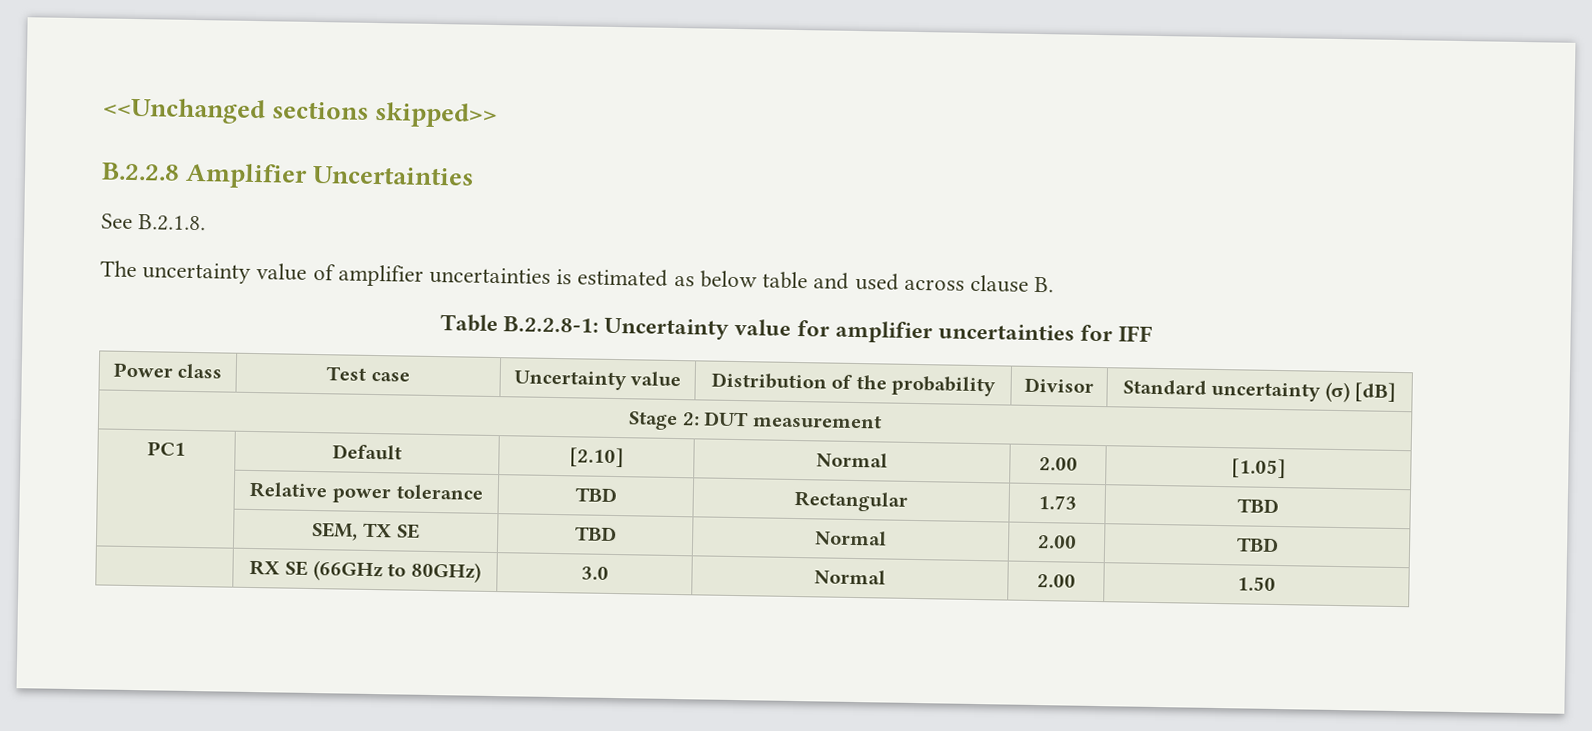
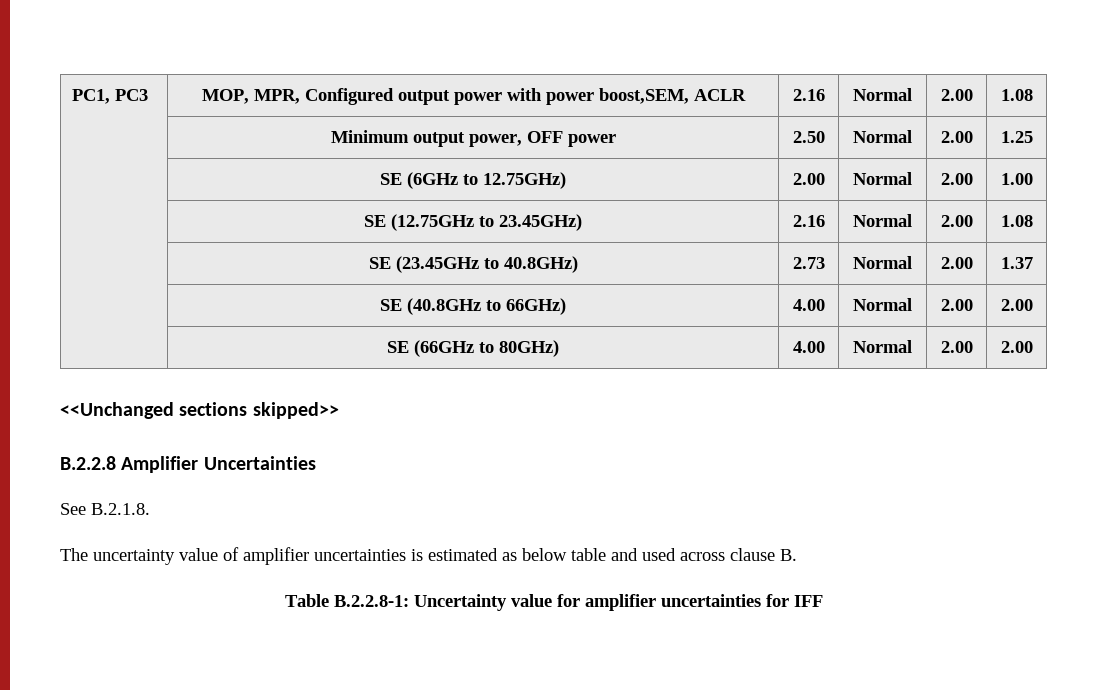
+ PC1, PC3 | MOP, MPR, Configured output power with power boost,SEM, ACLR | 2.16 | Normal | 2.00 | 1.08
+ | Minimum output power, OFF power | 2.50 | Normal | 2.00 | 1.25
+ | SE (6GHz to 12.75GHz) | 2.00 | Normal | 2.00 | 1.00
+ | SE (12.75GHz to 23.45GHz) | 2.16 | Normal | 2.00 | 1.08
+ | SE (23.45GHz to 40.8GHz) | 2.73 | Normal | 2.00 | 1.37
+ | SE (40.8GHz to 66GHz) | 4.00 | Normal | 2.00 | 2.00
+ | SE (66GHz to 80GHz) | 4.00 | Normal | 2.00 | 2.00
- Power class | Test case | Uncertainty value | Distribution of the probability | Divisor | Standard uncertainty (σ) [dB]
- Stage 2: DUT measurement
- PC1 | Default | [2.10] | Normal | 2.00 | [1.05]
- | Relative power tolerance | TBD | Rectangular | 1.73 | TBD
- | SEM, TX SE | TBD | Normal | 2.00 | TBD
- | RX SE (66GHz to 80GHz) | 3.0 | Normal | 2.00 | 1.50

